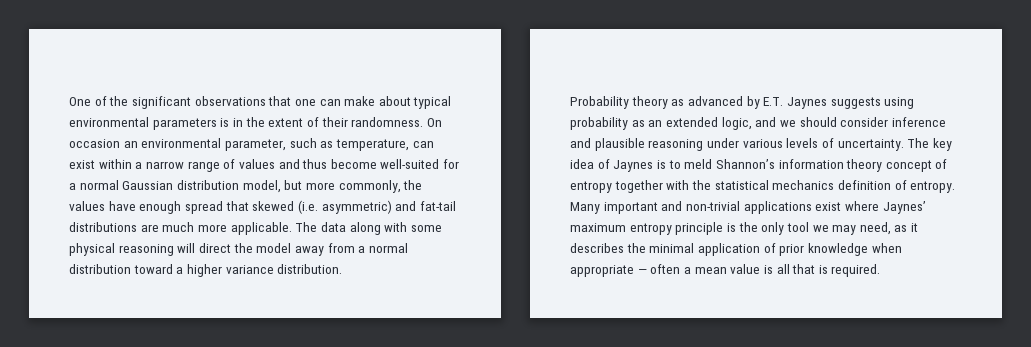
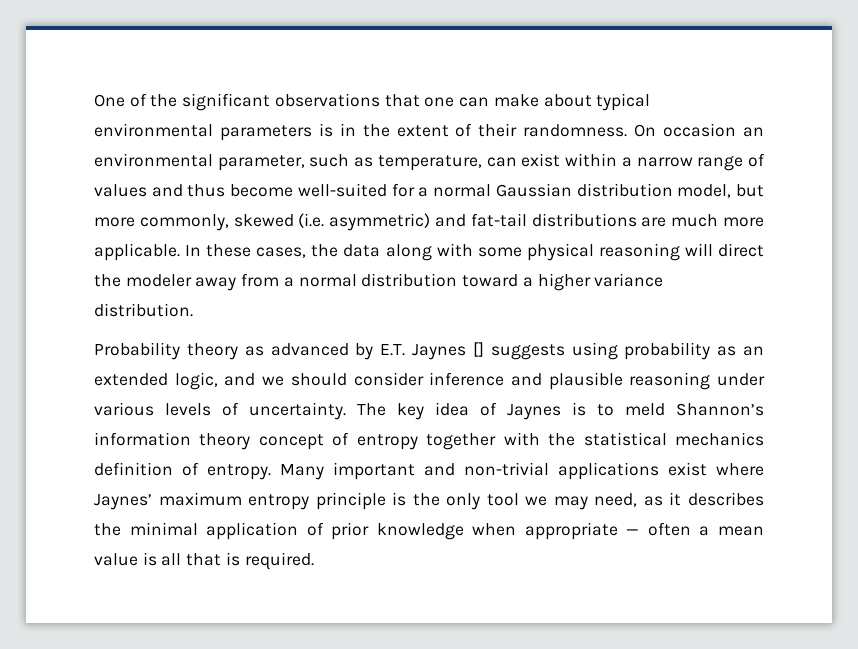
- On occasion an environmental parameter, such as temperature, can exist within a narrow range of values and thus become well-suited for a normal Gaussian distribution model, but more commonly, the values have enough spread that skewed (i.e. asymmetric) and fat-tail distributions are much more applicable.
+ On occasion an environmental parameter, such as temperature, can exist within a narrow range of values and thus become well-suited for a normal Gaussian distribution model, but more commonly, skewed (i.e. asymmetric) and fat-tail distributions are much more applicable.
- The data along with some physical reasoning will direct the model away from a normal distribution toward a higher variance distribution.
+ In these cases, the data along with some physical reasoning will direct the modeler away from a normal distribution toward a higher variance distribution.
- Probability theory as advanced by E.T. Jaynes suggests using probability as an extended logic, and we should consider inference and plausible reasoning under various levels of uncertainty.
+ Probability theory as advanced by E.T. Jaynes [] suggests using probability as an extended logic, and we should consider inference and plausible reasoning under various levels of uncertainty.

